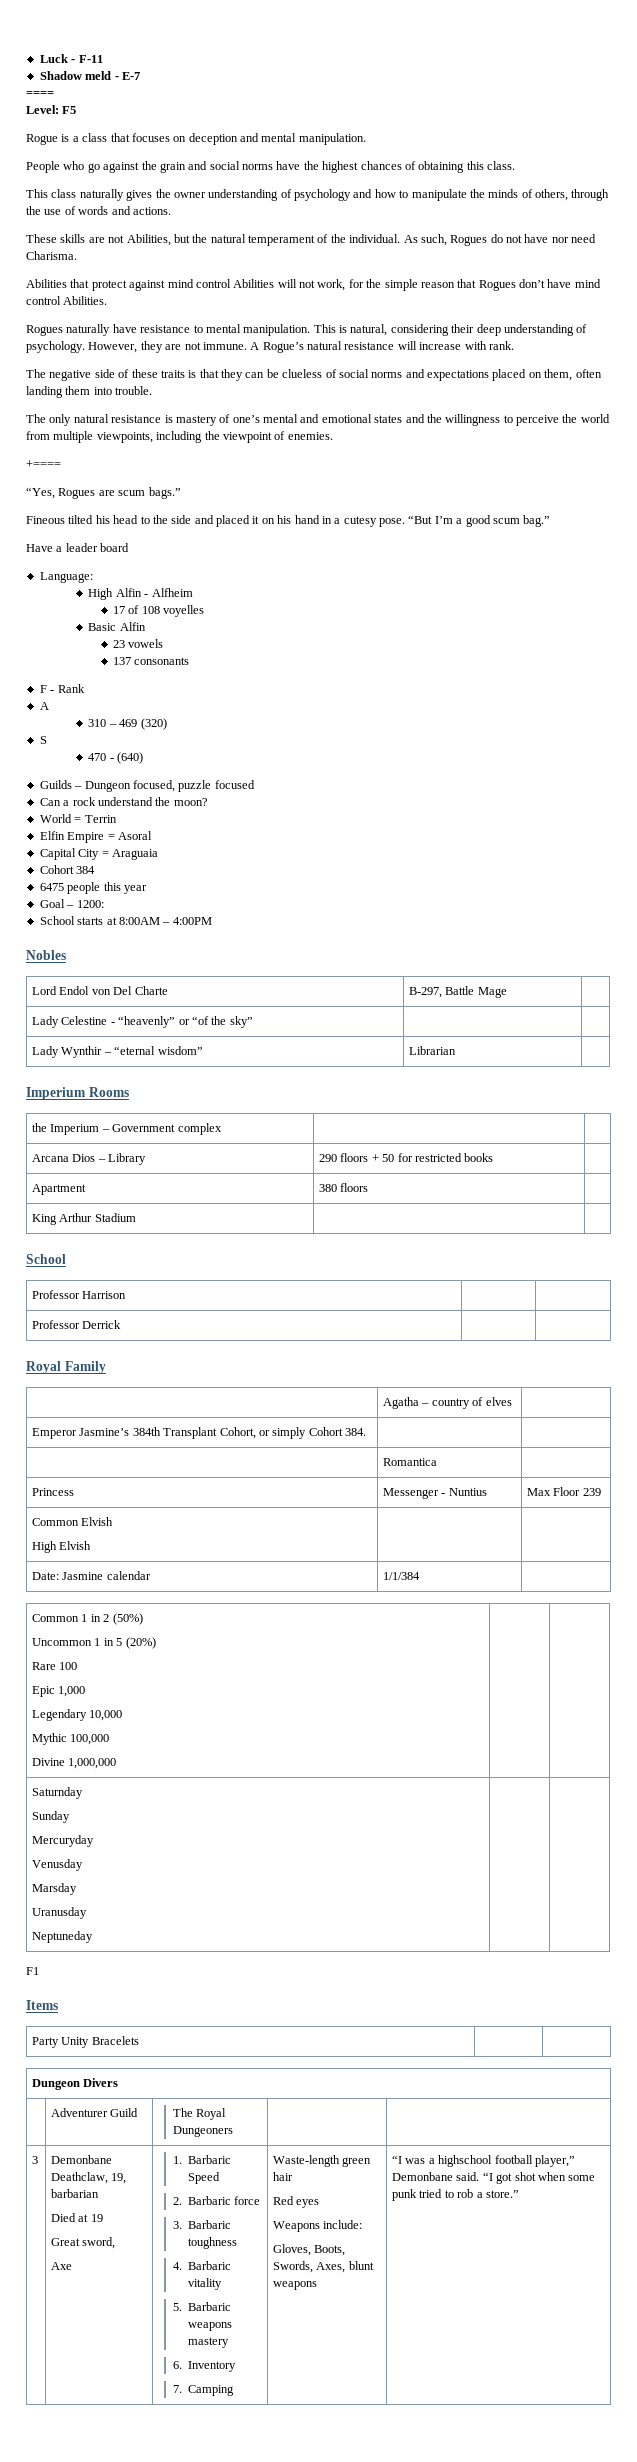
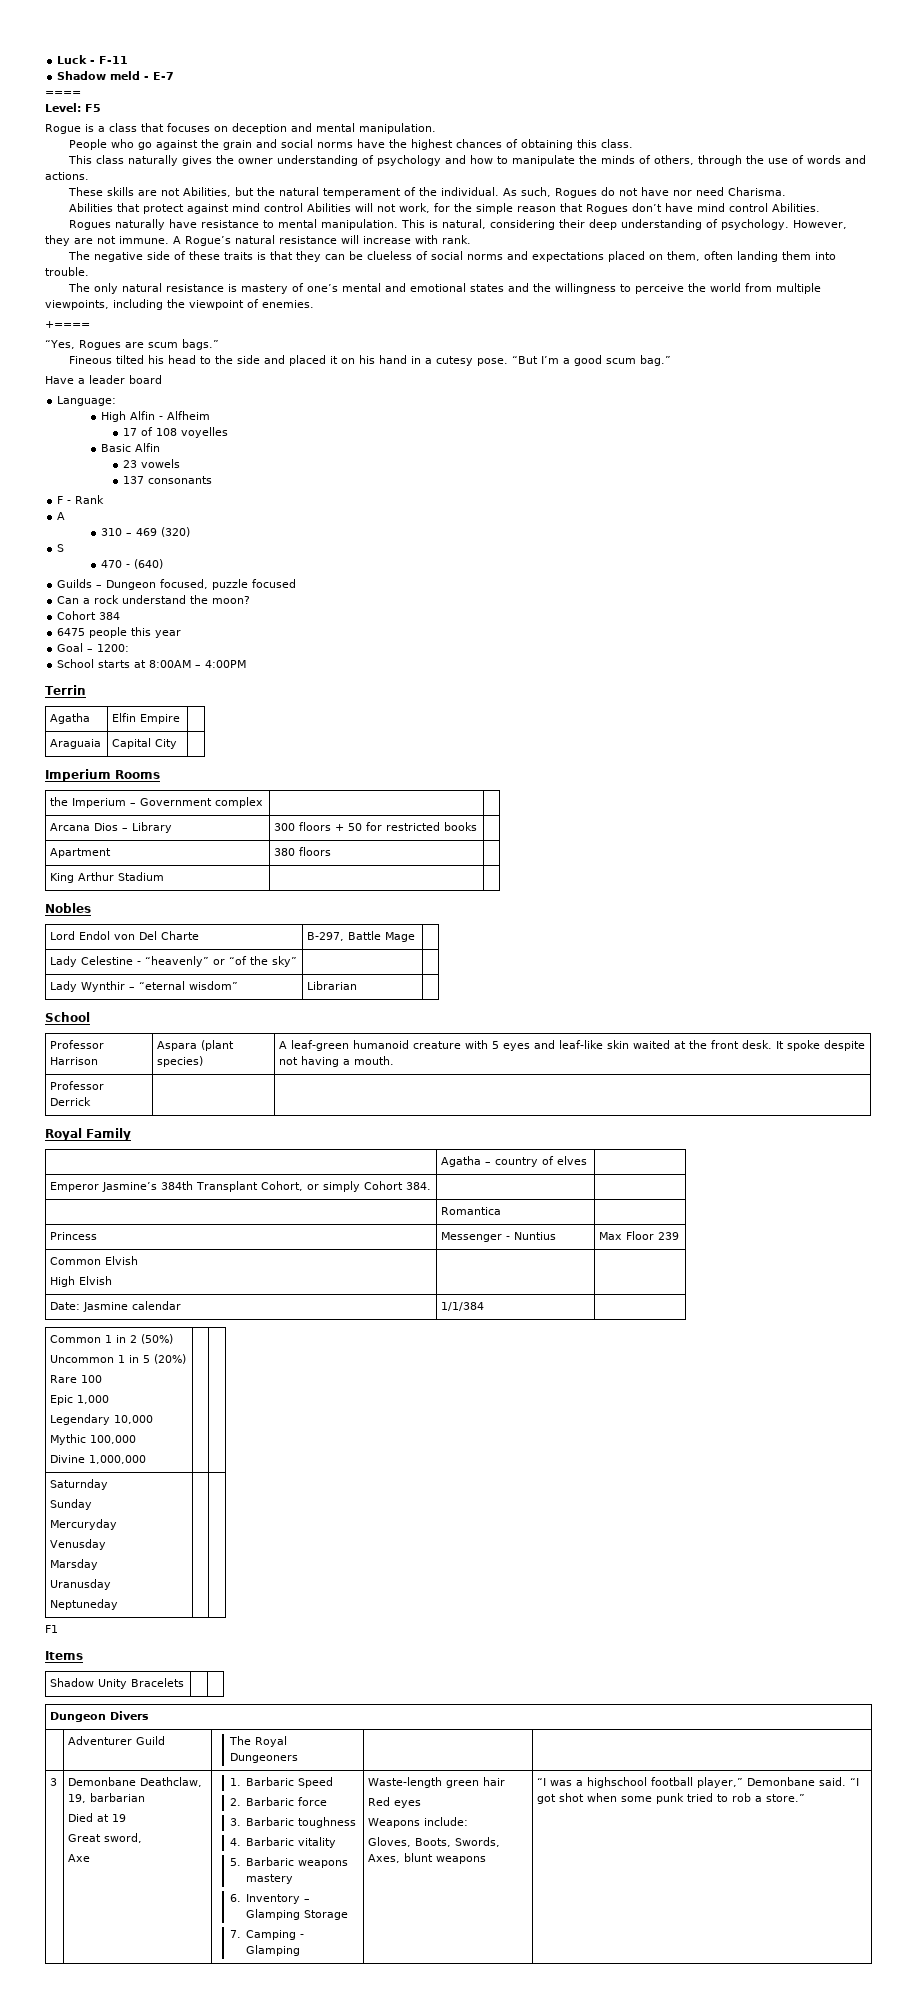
- World = Terrin
- Elfin Empire = Asoral
- Capital City = Araguaia
+ Terrin
+ Agatha | Elfin Empire |
+ Araguaia | Capital City |
+ Imperium Rooms
+ the Imperium – Government complex | |
+ Arcana Dios – Library | 300 floors + 50 for restricted books |
+ Apartment | 380 floors |
+ King Arthur Stadium | |
  Lady Wynthir – “eternal wisdom” | Librarian |
- Imperium Rooms
- the Imperium – Government complex | |
- Arcana Dios – Library | 290 floors + 50 for restricted books |
- Apartment | 380 floors |
- King Arthur Stadium | |
  School
- Professor Harrison | |
+ Professor Harrison | Aspara (plant species) | A leaf-green humanoid creature with 5 eyes and leaf-like skin waited at the front desk. It spoke despite not having a mouth.
- Party Unity Bracelets | |
+ Shadow Unity Bracelets | |
- 6. Inventory
+ 6. Inventory – Glamping Storage
- 7. Camping
+ 7. Camping - Glamping

